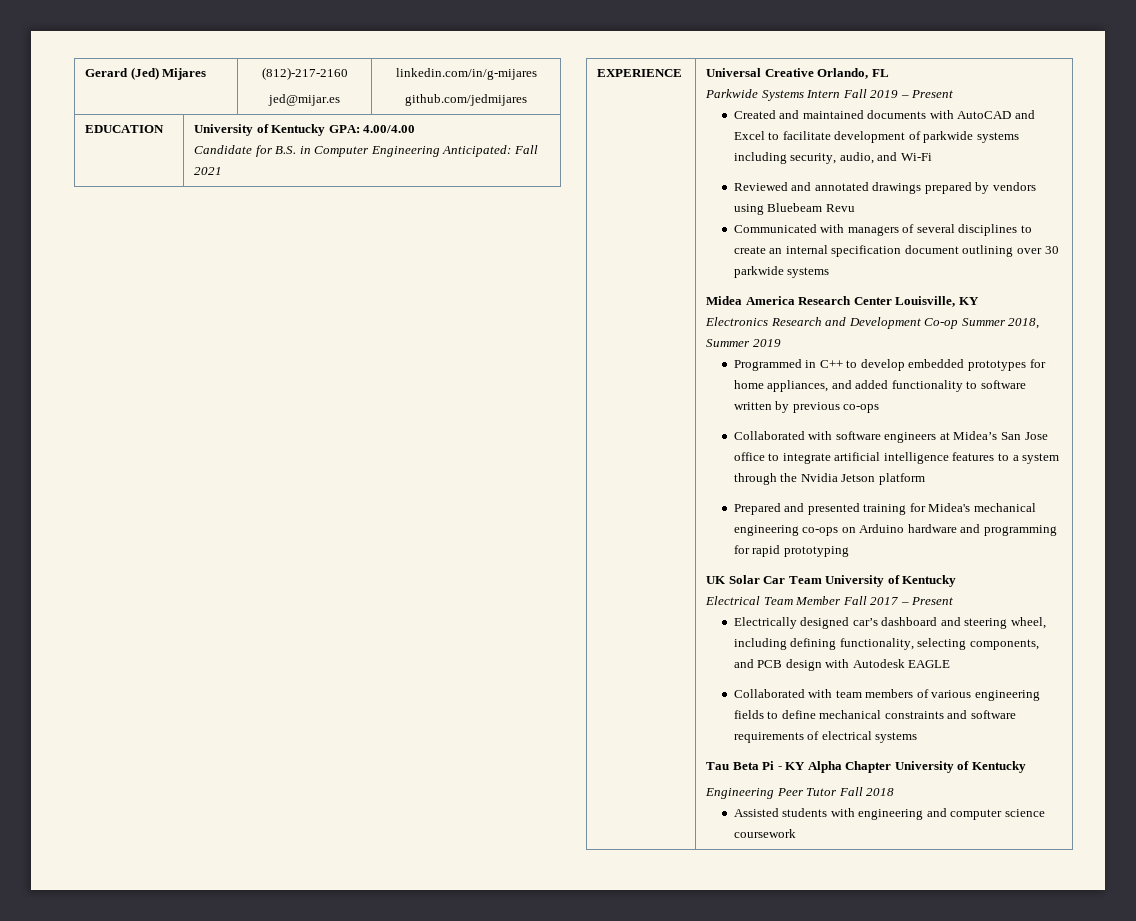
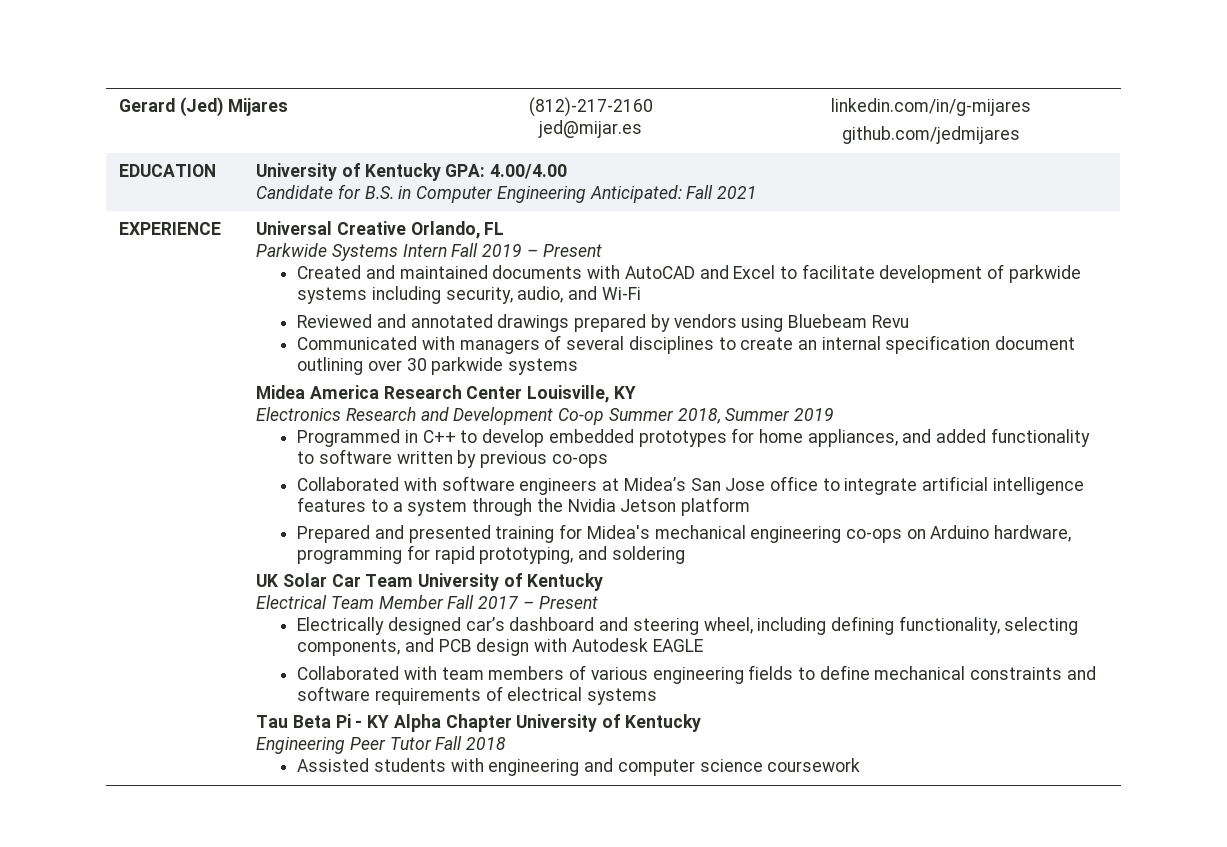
- Prepared and presented training for Midea's mechanical engineering co-ops on Arduino hardware and programming for rapid prototyping
+ Prepared and presented training for Midea's mechanical engineering co-ops on Arduino hardware, programming for rapid prototyping, and soldering

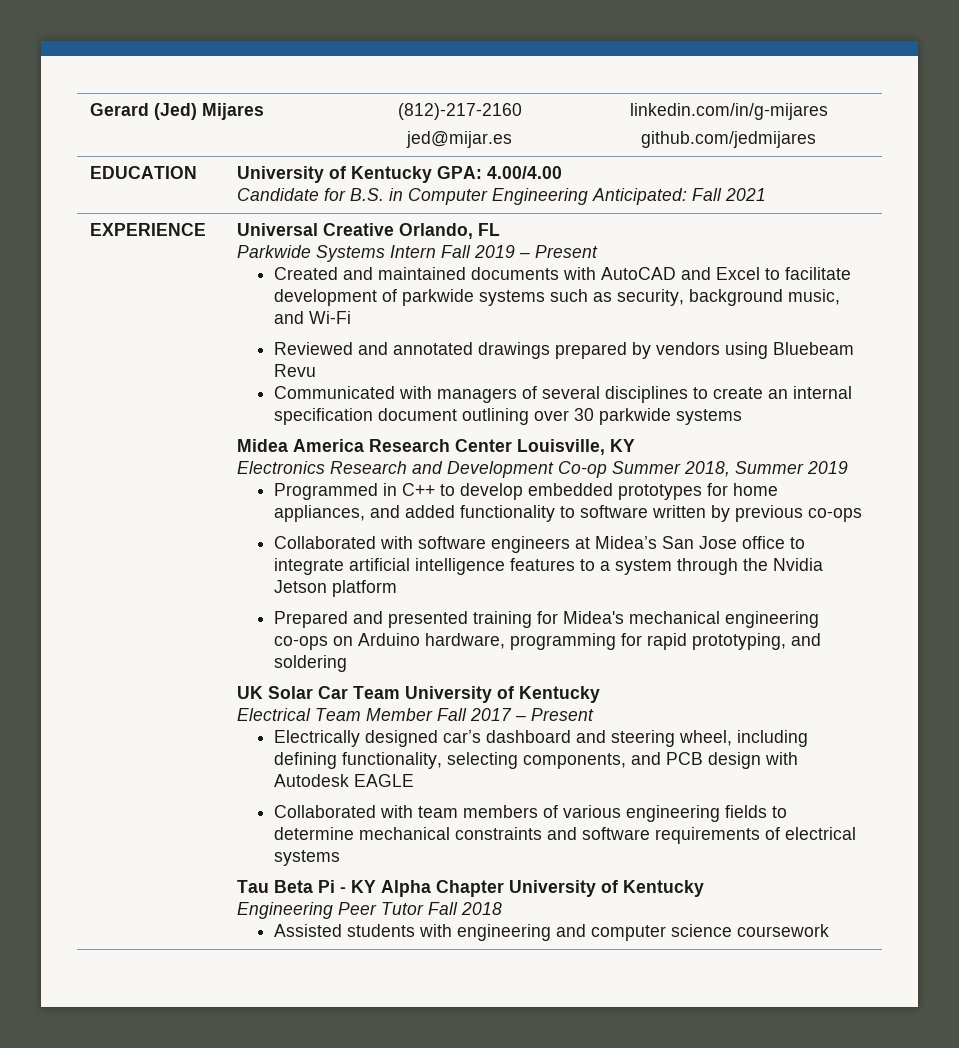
- Created and maintained documents with AutoCAD and Excel to facilitate development of parkwide systems including security, audio, and Wi-Fi
+ Created and maintained documents with AutoCAD and Excel to facilitate development of parkwide systems such as security, background music, and Wi-Fi
- Collaborated with team members of various engineering fields to define mechanical constraints and software requirements of electrical systems
+ Collaborated with team members of various engineering fields to determine mechanical constraints and software requirements of electrical systems

